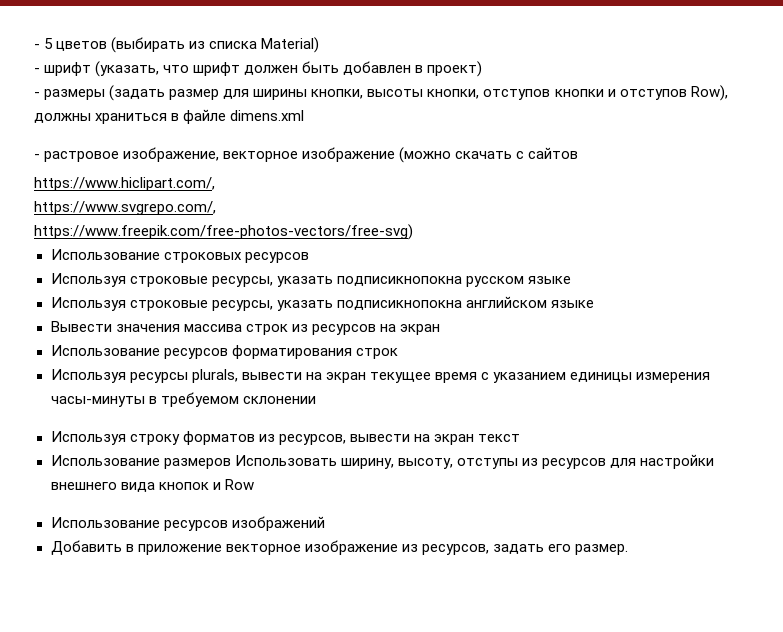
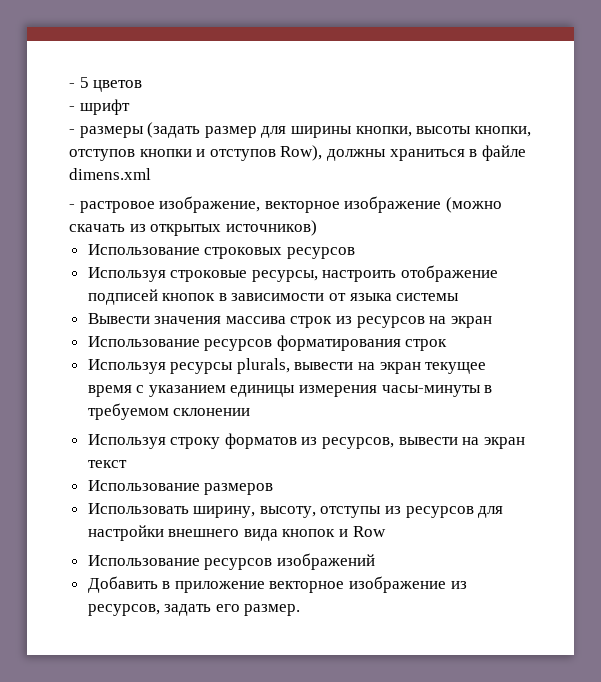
- - 5 цветов (выбирать из списка Material)
- - шрифт (указать, что шрифт должен быть добавлен в проект)
+ - 5 цветов
+ - шрифт
- - растровое изображение, векторное изображение (можно скачать с сайтов
- https://www.hiclipart.com/,
- https://www.svgrepo.com/,
- https://www.freepik.com/free-photos-vectors/free-svg)
+ - растровое изображение, векторное изображение (можно скачать из открытых источников)
- Используя строковые ресурсы, указать подписикнопокна русском языке
- Используя строковые ресурсы, указать подписикнопокна английском языке
+ Используя строковые ресурсы, настроить отображение подписей кнопок в зависимости от языка системы
- Использование размеров Использовать ширину, высоту, отступы из ресурсов для настройки внешнего вида кнопок и Row
+ Использование размеров
+ Использовать ширину, высоту, отступы из ресурсов для настройки внешнего вида кнопок и Row

